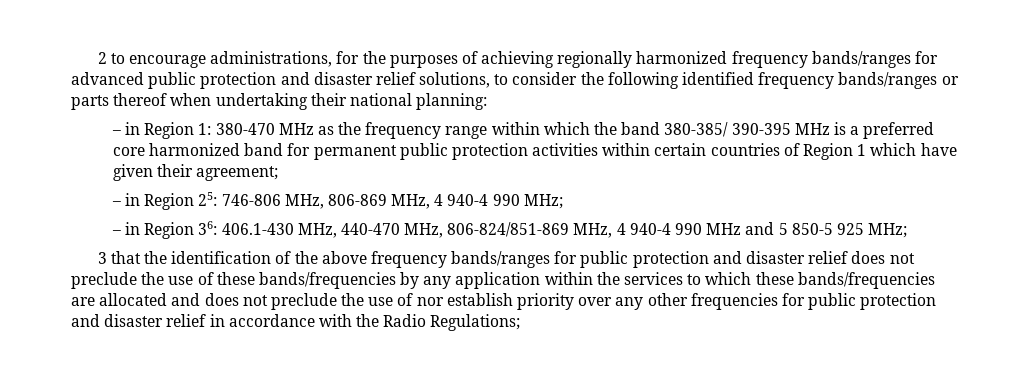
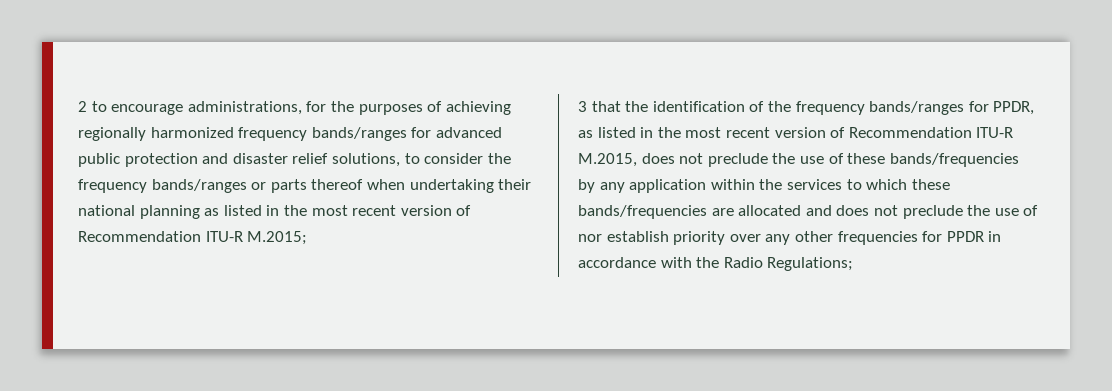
- 2 to encourage administrations, for the purposes of achieving regionally harmonized frequency bands/ranges for advanced public protection and disaster relief solutions, to consider the following identified frequency bands/ranges or parts thereof when undertaking their national planning:
- – in Region 1: 380-470 MHz as the frequency range within which the band 380-385/ 390-395 MHz is a preferred core harmonized band for permanent public protection activities within certain countries of Region 1 which have given their agreement;
- – in Region 25: 746-806 MHz, 806-869 MHz, 4 940-4 990 MHz;
- – in Region 36: 406.1-430 MHz, 440-470 MHz, 806-824/851-869 MHz, 4 940-4 990 MHz and 5 850-5 925 MHz;
+ 2 to encourage administrations, for the purposes of achieving regionally harmonized frequency bands/ranges for advanced public protection and disaster relief solutions, to consider the frequency bands/ranges or parts thereof when undertaking their national planning as listed in the most recent version of Recommendation ITU-R M.2015;
- 3 that the identification of the above frequency bands/ranges for public protection and disaster relief does not preclude the use of these bands/frequencies by any application within the services to which these bands/frequencies are allocated and does not preclude the use of nor establish priority over any other frequencies for public protection and disaster relief in accordance with the Radio Regulations;
+ 3 that the identification of the frequency bands/ranges for PPDR, as listed in the most recent version of Recommendation ITU-R M.2015, does not preclude the use of these bands/frequencies by any application within the services to which these bands/frequencies are allocated and does not preclude the use of nor establish priority over any other frequencies for PPDR in accordance with the Radio Regulations;

